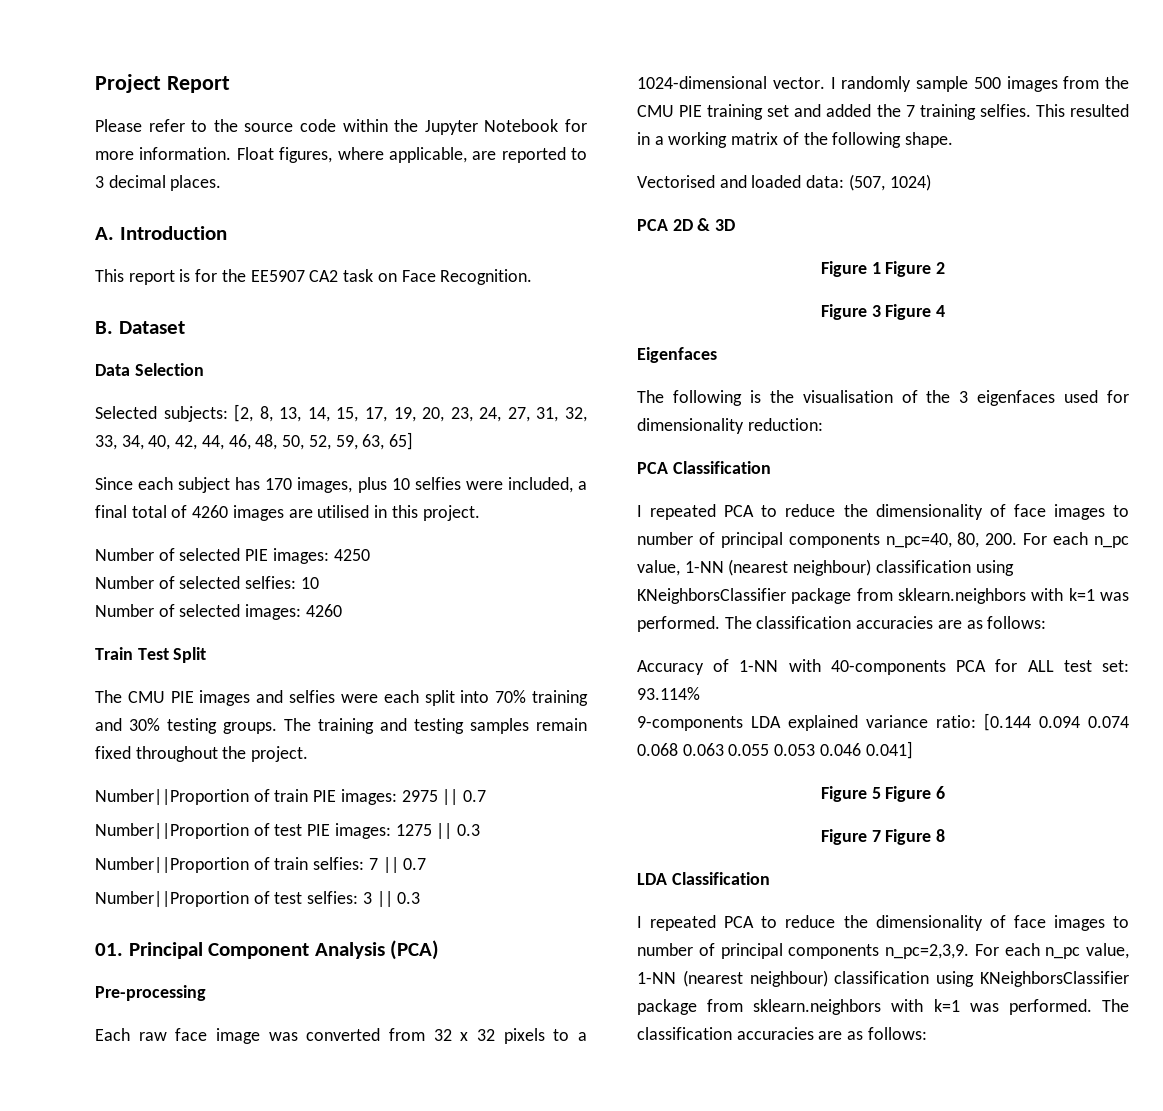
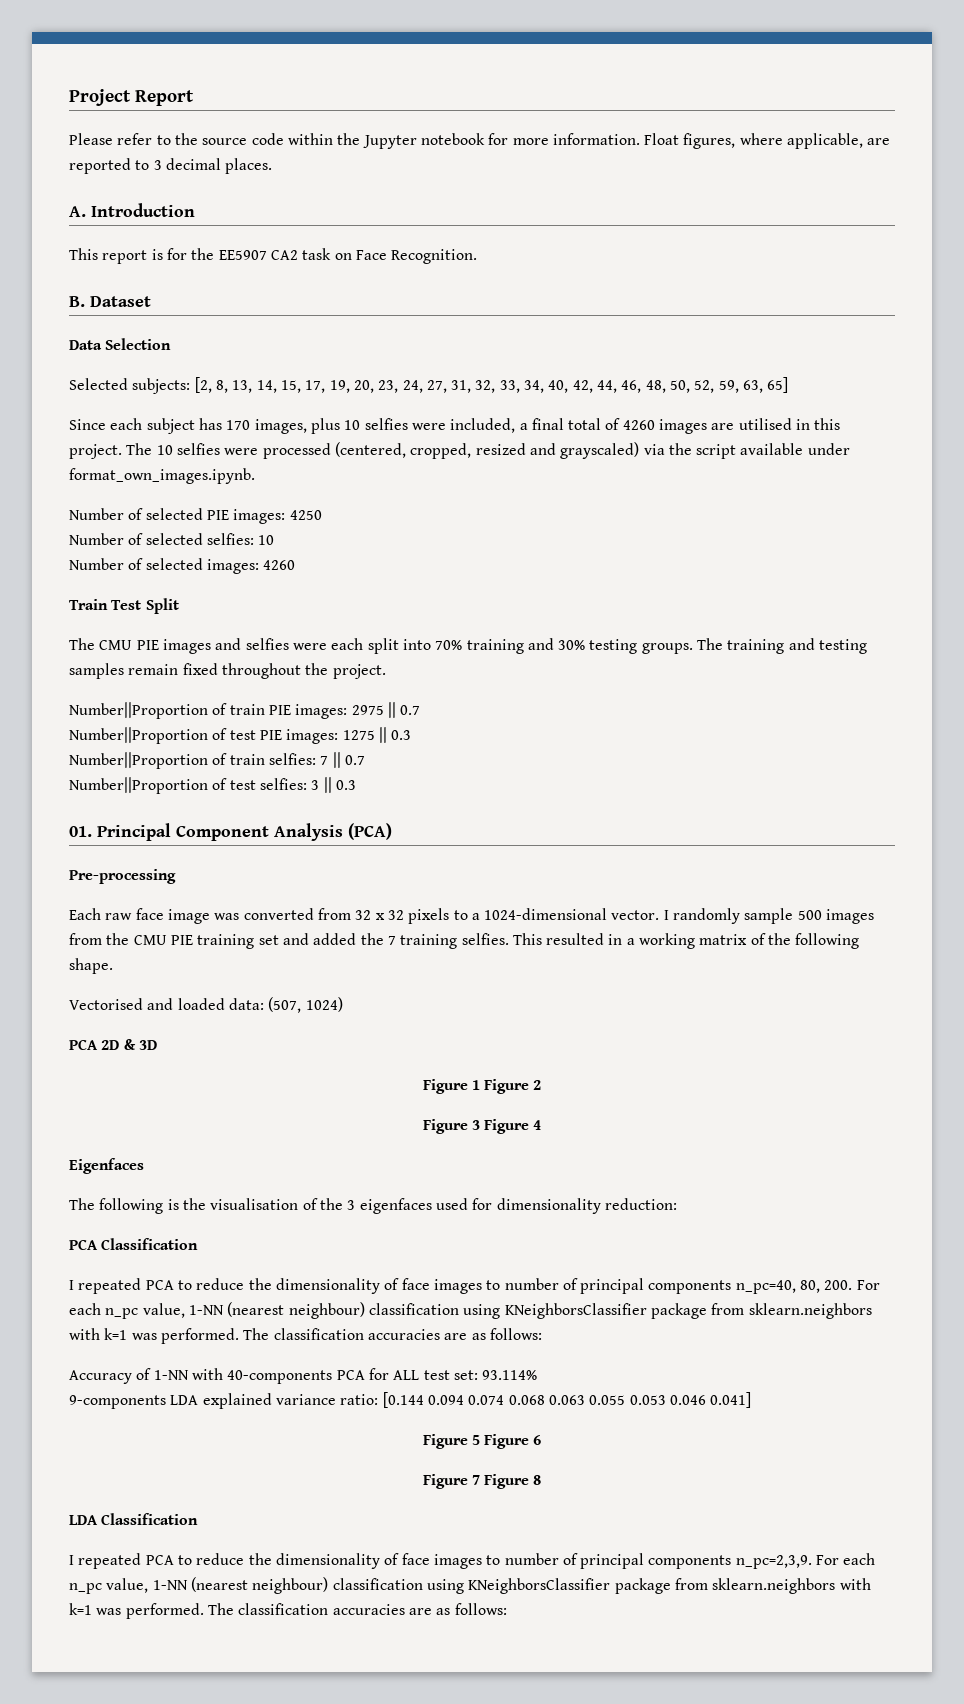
- Please refer to the source code within the Jupyter Notebook for more information.
+ Please refer to the source code within the Jupyter notebook for more information.
+ The 10 selfies were processed (centered, cropped, resized and grayscaled) via the script available under format_own_images.ipynb.

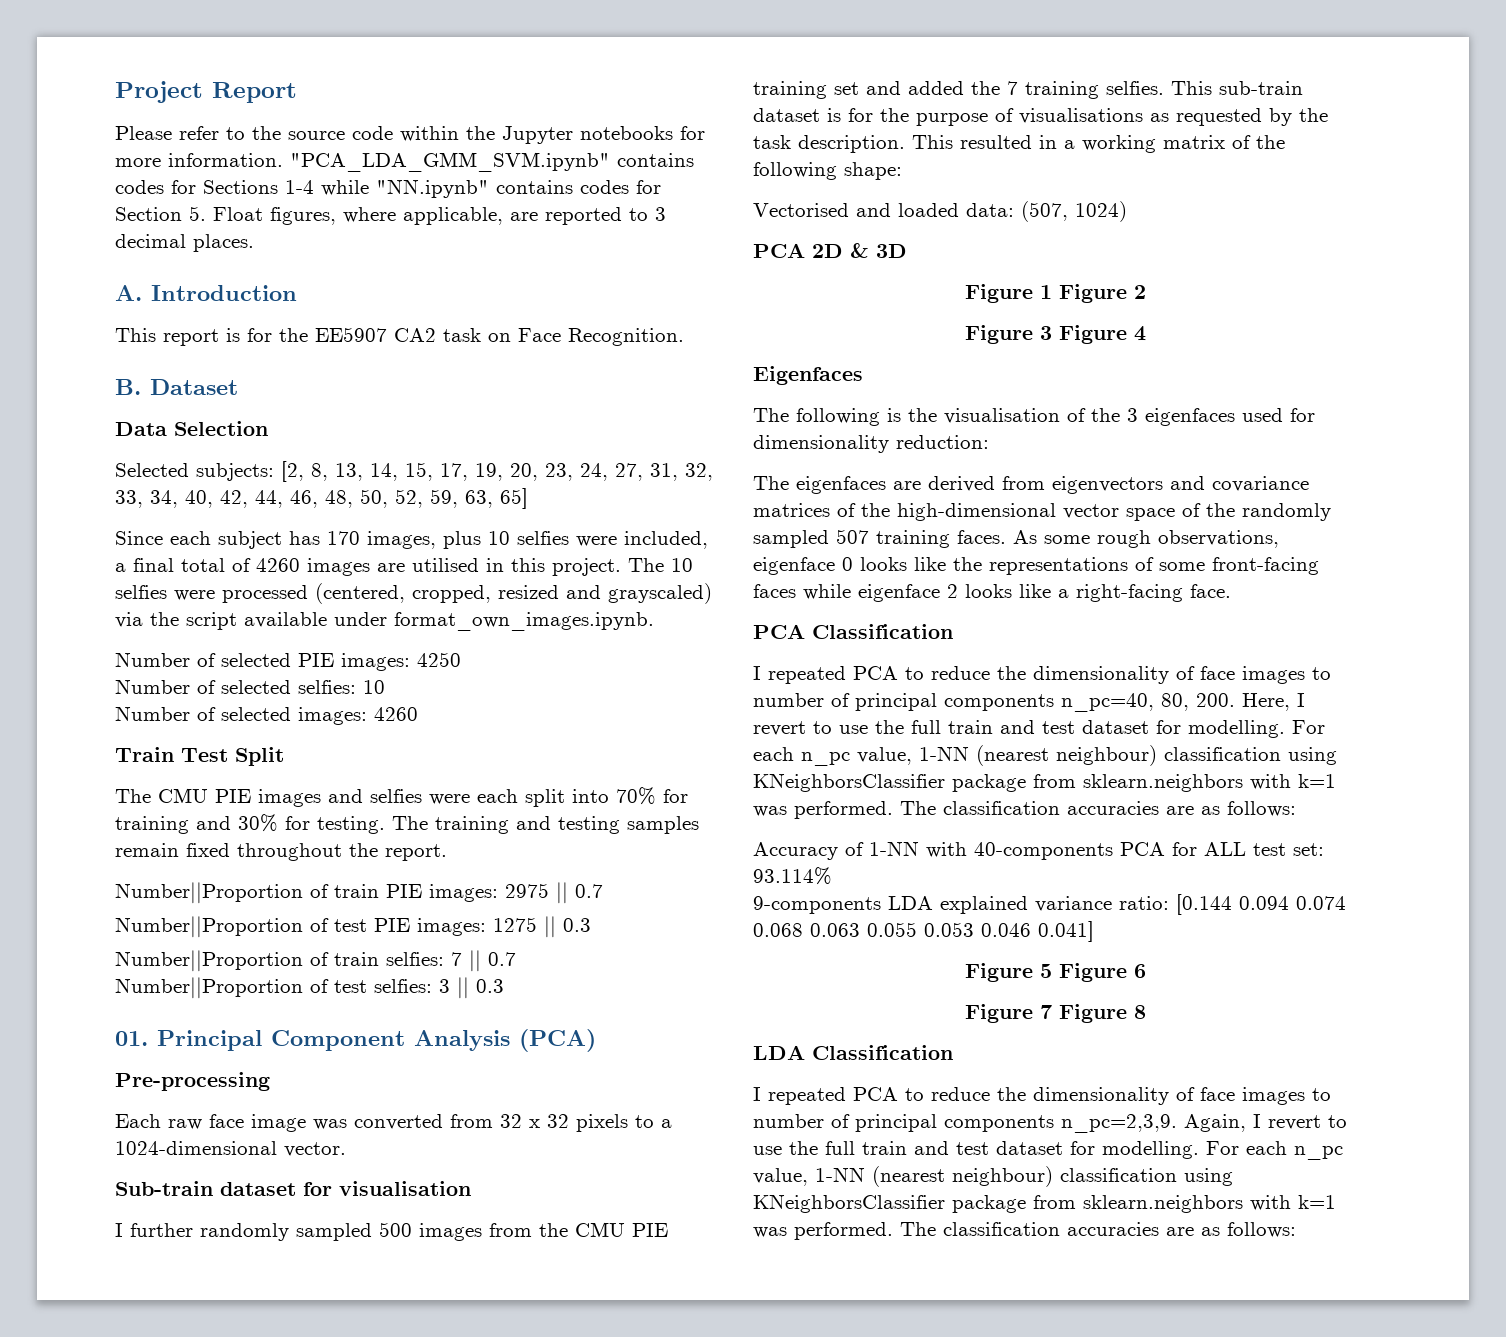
- Please refer to the source code within the Jupyter notebook for more information.
+ Please refer to the source code within the Jupyter notebooks for more information.
- Float figures, where applicable, are reported to 3 decimal places.
+ "PCA_LDA_GMM_SVM.ipynb" contains codes for Sections 1-4 while "NN.ipynb" contains codes for Section 5. Float figures, where applicable, are reported to 3 decimal places.
- The CMU PIE images and selfies were each split into 70% training and 30% testing groups.
+ The CMU PIE images and selfies were each split into 70% for training and 30% for testing.
- The training and testing samples remain fixed throughout the project.
+ The training and testing samples remain fixed throughout the report.
- Each raw face image was converted from 32 x 32 pixels to a 1024-dimensional vector. I randomly sample 500 images from the CMU PIE training set and added the 7 training selfies.
+ Each raw face image was converted from 32 x 32 pixels to a 1024-dimensional vector.
+ Sub-train dataset for visualisation
+ I further randomly sampled 500 images from the CMU PIE training set and added the 7 training selfies.
- This resulted in a working matrix of the following shape.
+ This sub-train dataset is for the purpose of visualisations as requested by the task description. This resulted in a working matrix of the following shape:
+ The eigenfaces are derived from eigenvectors and covariance matrices of the high-dimensional vector space of the randomly sampled 507 training faces. As some rough observations, eigenface 0 looks like the representations of some front-facing faces while eigenface 2 looks like a right-facing face.
- I repeated PCA to reduce the dimensionality of face images to number of principal components n_pc=40, 80, 200. For each n_pc value, 1-NN (nearest neighbour) classification using KNeighborsClassifier package from sklearn.neighbors with k=1 was performed.
+ I repeated PCA to reduce the dimensionality of face images to number of principal components n_pc=40, 80, 200. Here, I revert to use the full train and test dataset for modelling. For each n_pc value, 1-NN (nearest neighbour) classification using KNeighborsClassifier package from sklearn.neighbors with k=1 was performed.
+ Again, I revert to use the full train and test dataset for modelling.

